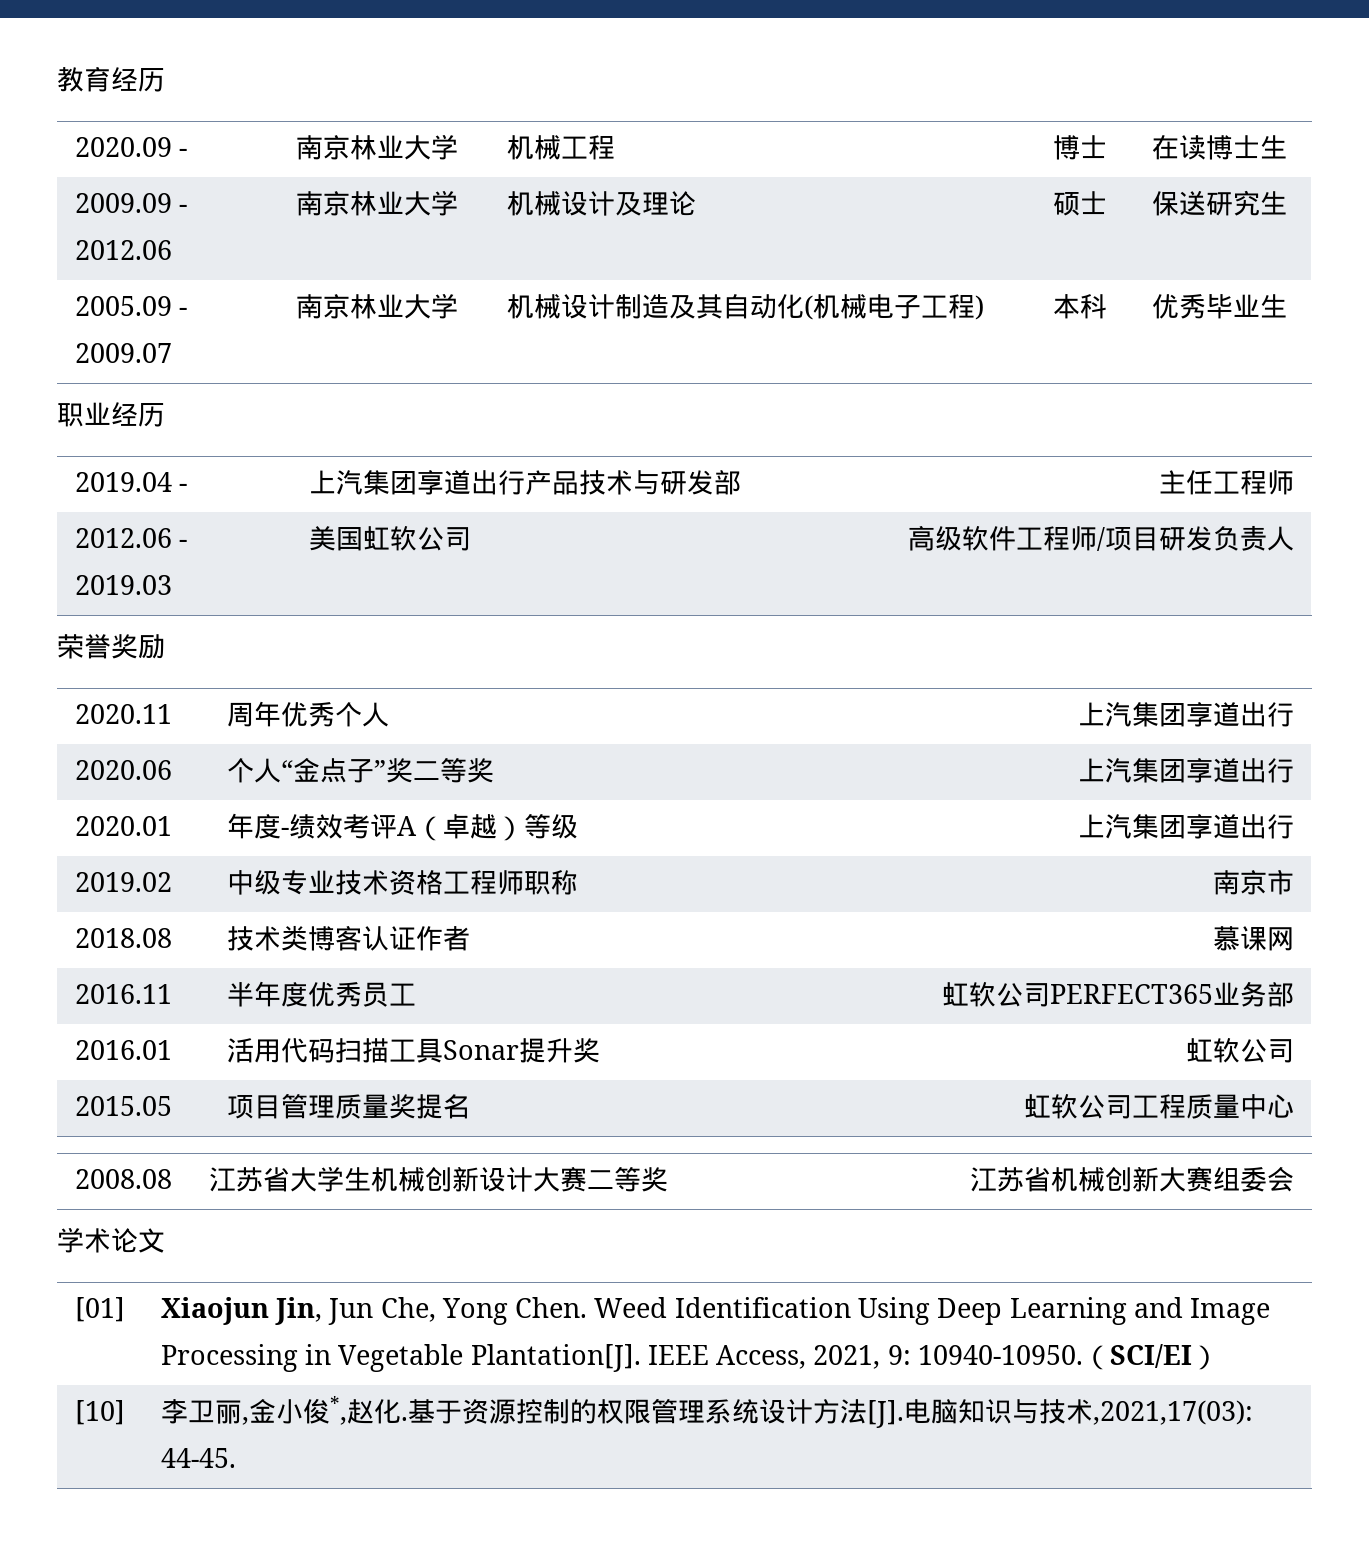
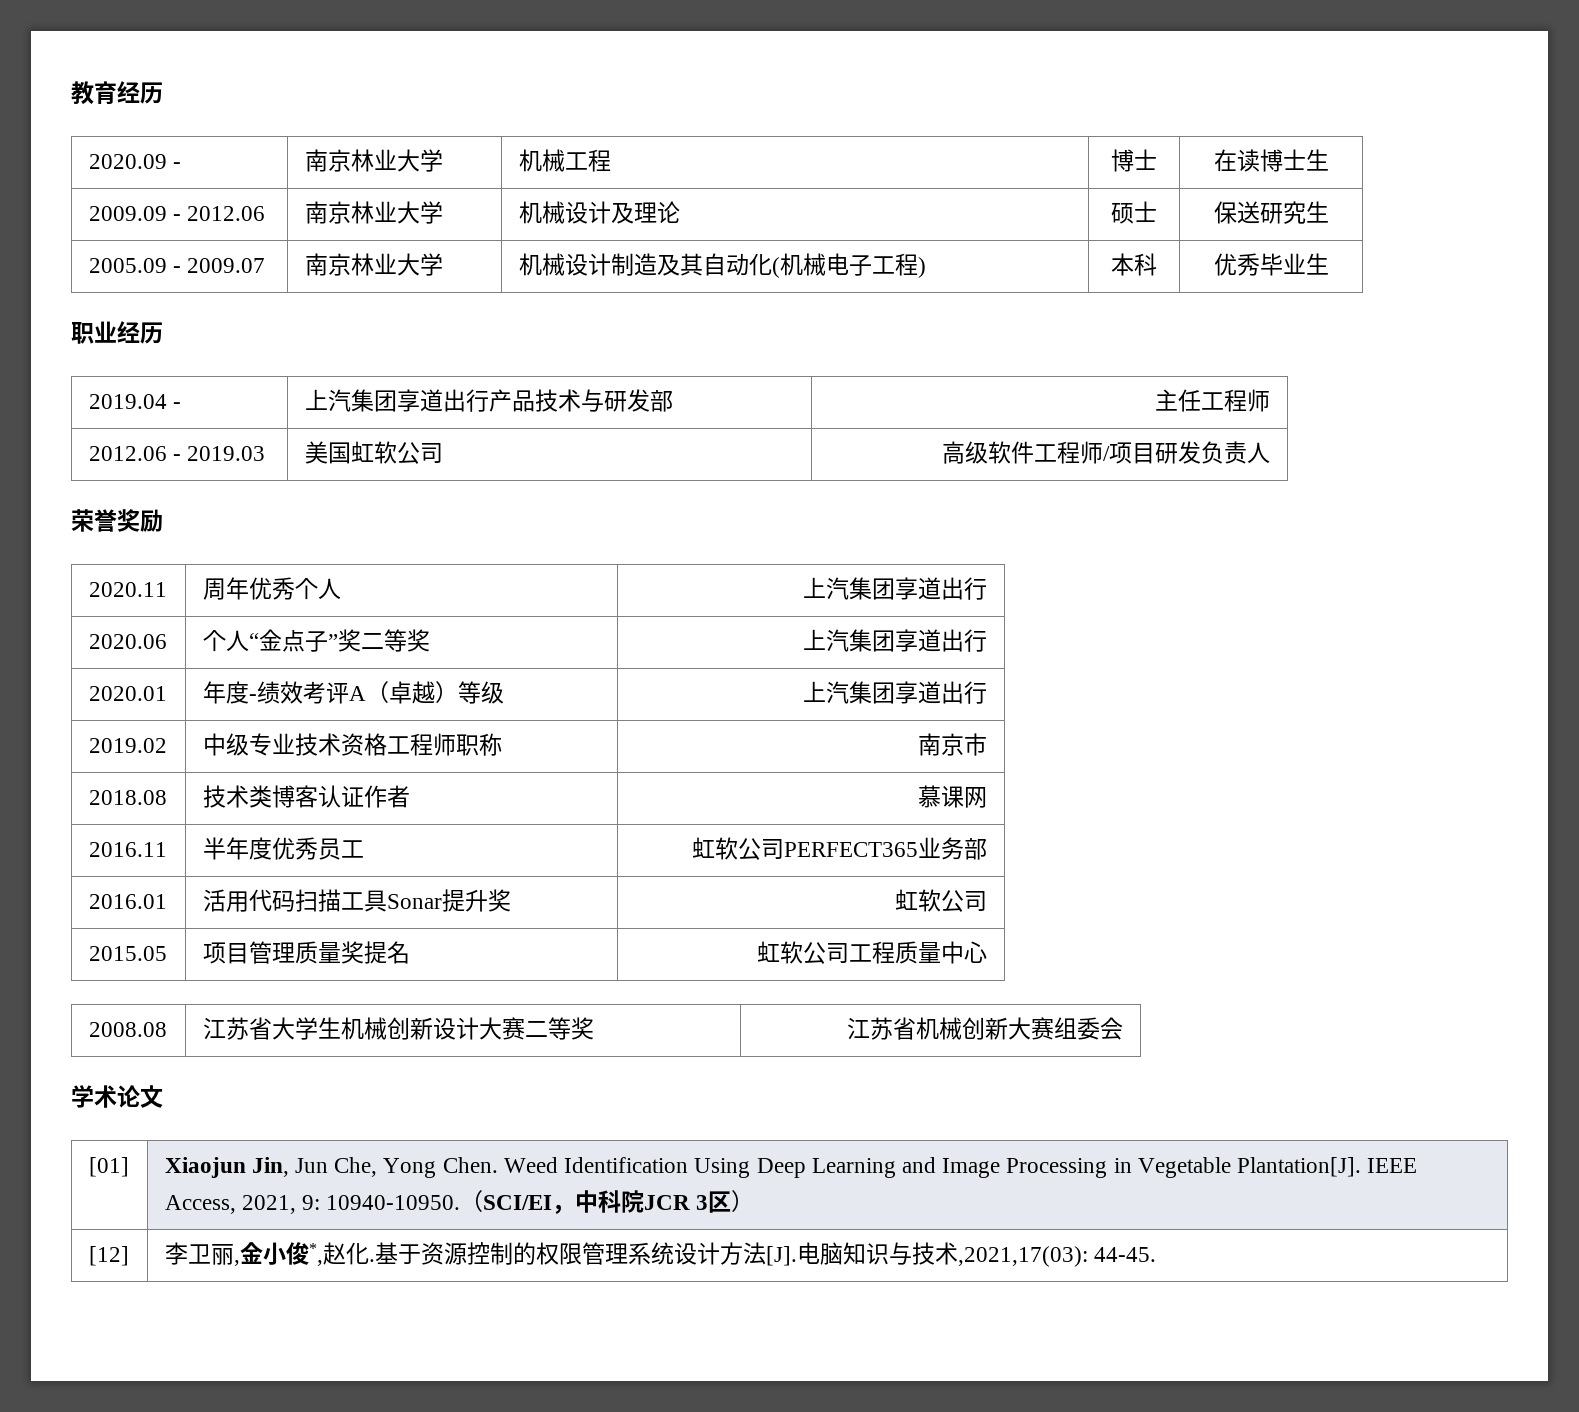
- [01] | Xiaojun Jin, Jun Che, Yong Chen. Weed Identification Using Deep Learning and Image Processing in Vegetable Plantation[J]. IEEE Access, 2021, 9: 10940-10950.（SCI/EI）
+ [01] | Xiaojun Jin, Jun Che, Yong Chen. Weed Identification Using Deep Learning and Image Processing in Vegetable Plantation[J]. IEEE Access, 2021, 9: 10940-10950.（SCI/EI，中科院JCR 3区）
- [10] | 李卫丽,金小俊*,赵化.基于资源控制的权限管理系统设计方法[J].电脑知识与技术,2021,17(03): 44-45.
+ [12] | 李卫丽,金小俊*,赵化.基于资源控制的权限管理系统设计方法[J].电脑知识与技术,2021,17(03): 44-45.

